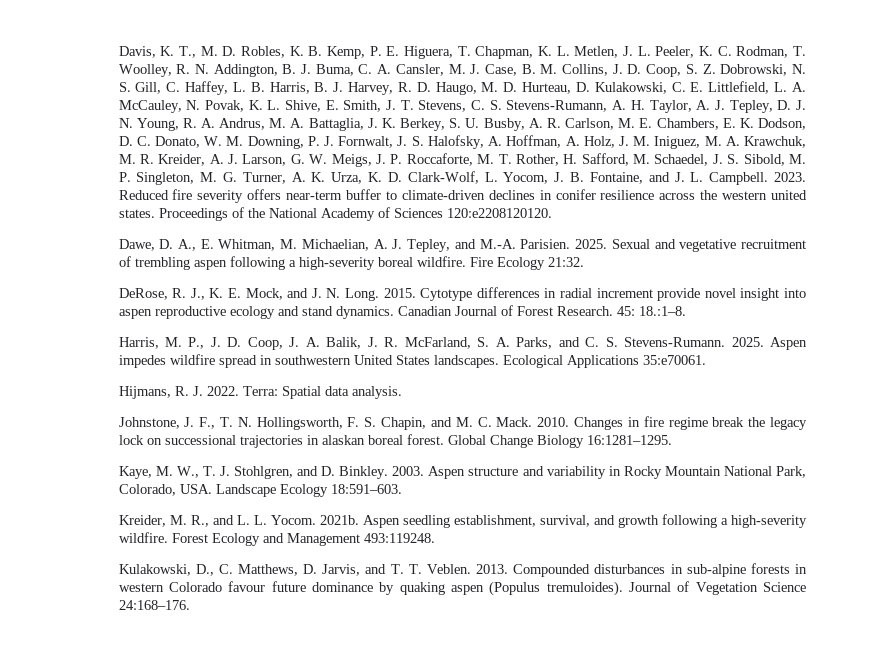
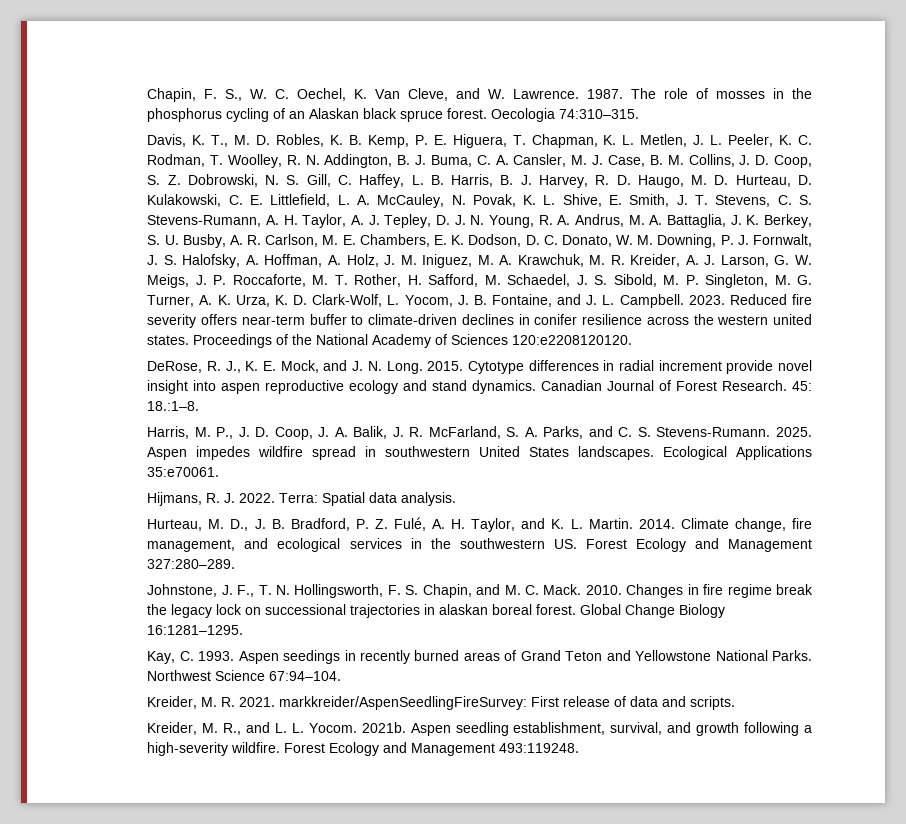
+ Chapin, F. S., W. C. Oechel, K. Van Cleve, and W. Lawrence. 1987. The role of mosses in the phosphorus cycling of an Alaskan black spruce forest. Oecologia 74:310–315.
- Dawe, D. A., E. Whitman, M. Michaelian, A. J. Tepley, and M.-A. Parisien. 2025. Sexual and vegetative recruitment of trembling aspen following a high-severity boreal wildfire. Fire Ecology 21:32.
+ Hurteau, M. D., J. B. Bradford, P. Z. Fulé, A. H. Taylor, and K. L. Martin. 2014. Climate change, fire management, and ecological services in the southwestern US. Forest Ecology and Management 327:280–289.
- Kaye, M. W., T. J. Stohlgren, and D. Binkley. 2003. Aspen structure and variability in Rocky Mountain National Park, Colorado, USA. Landscape Ecology 18:591–603.
+ Kay, C. 1993. Aspen seedings in recently burned areas of Grand Teton and Yellowstone National Parks. Northwest Science 67:94–104.
+ Kreider, M. R. 2021. markkreider/AspenSeedlingFireSurvey: First release of data and scripts.
- Kulakowski, D., C. Matthews, D. Jarvis, and T. T. Veblen. 2013. Compounded disturbances in sub-alpine forests in western Colorado favour future dominance by quaking aspen (Populus tremuloides). Journal of Vegetation Science 24:168–176.

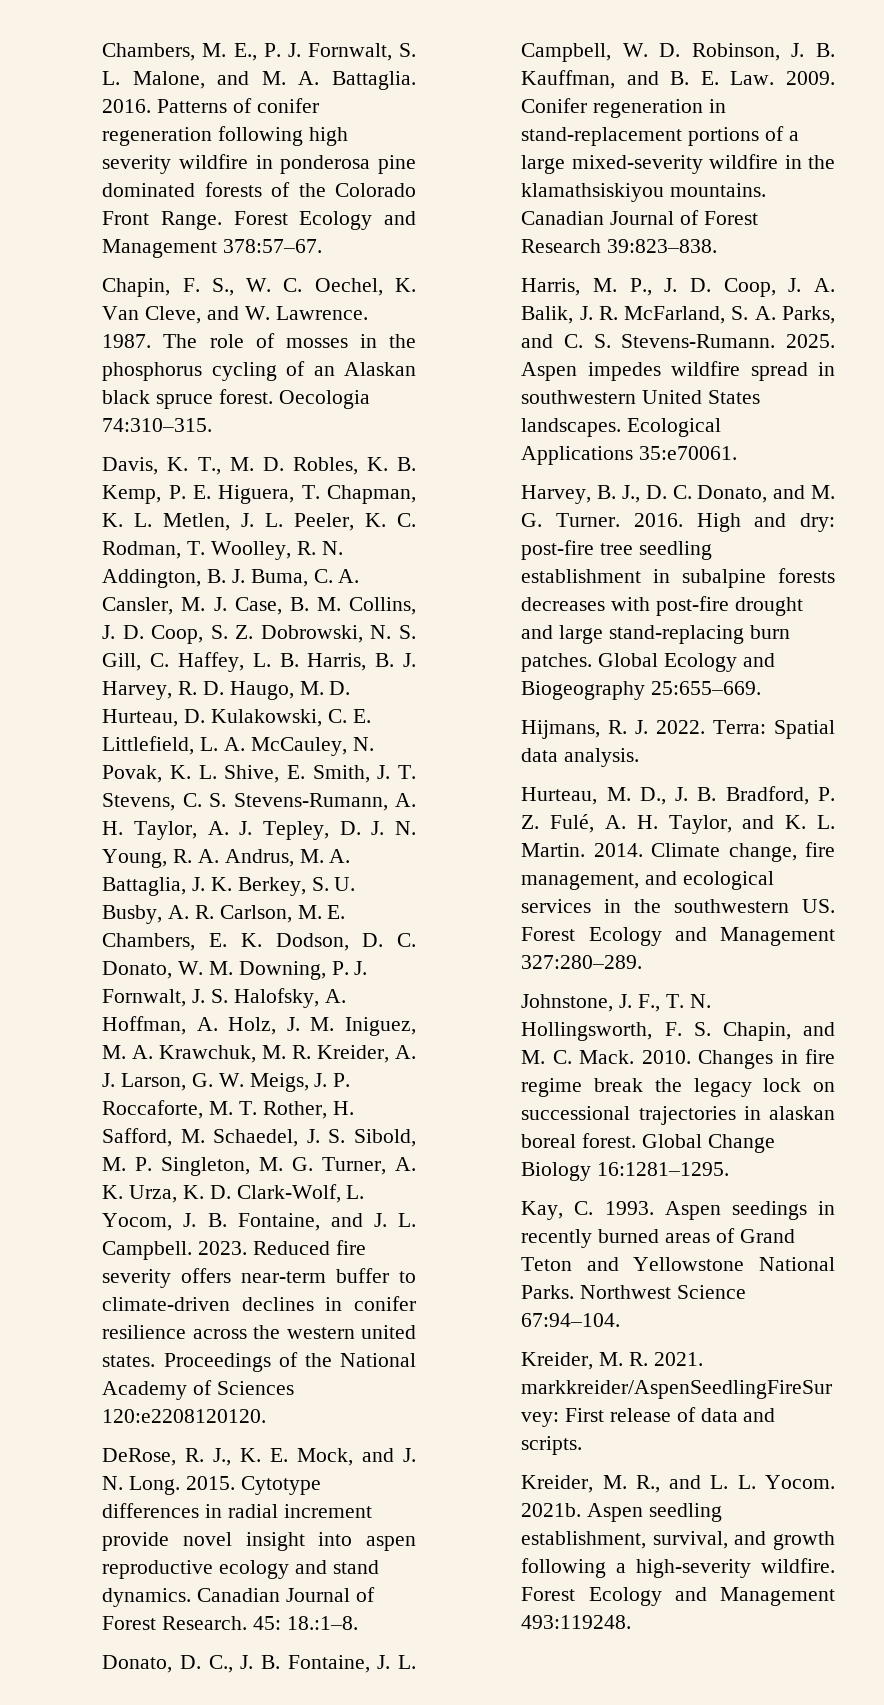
+ Chambers, M. E., P. J. Fornwalt, S. L. Malone, and M. A. Battaglia. 2016. Patterns of conifer regeneration following high severity wildfire in ponderosa pine dominated forests of the Colorado Front Range. Forest Ecology and Management 378:57–67.
+ Donato, D. C., J. B. Fontaine, J. L. Campbell, W. D. Robinson, J. B. Kauffman, and B. E. Law. 2009. Conifer regeneration in stand-replacement portions of a large mixed-severity wildfire in the klamathsiskiyou mountains. Canadian Journal of Forest Research 39:823–838.
+ Harvey, B. J., D. C. Donato, and M. G. Turner. 2016. High and dry: post-fire tree seedling establishment in subalpine forests decreases with post-fire drought and large stand-replacing burn patches. Global Ecology and Biogeography 25:655–669.

